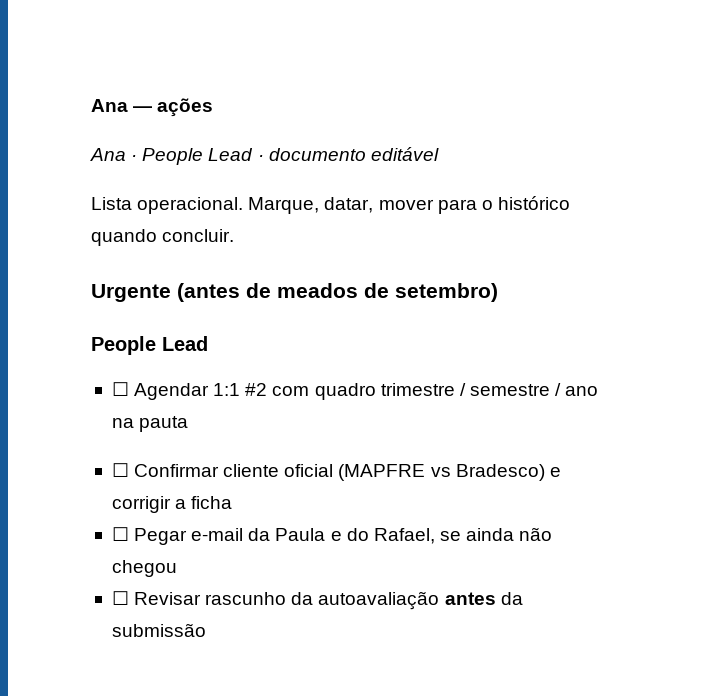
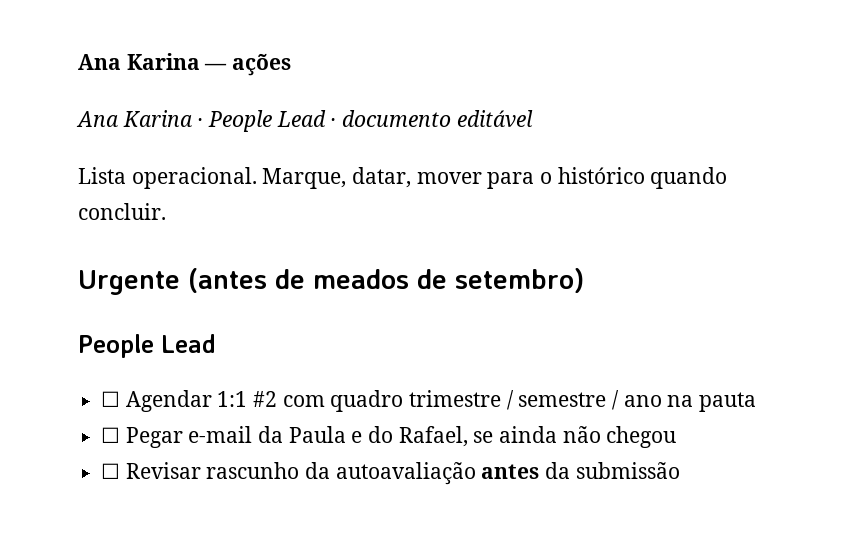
- Ana — ações
+ Ana Karina — ações
- Ana · People Lead · documento editável
+ Ana Karina · People Lead · documento editável
- ☐ Confirmar cliente oficial (MAPFRE vs Bradesco) e corrigir a ficha

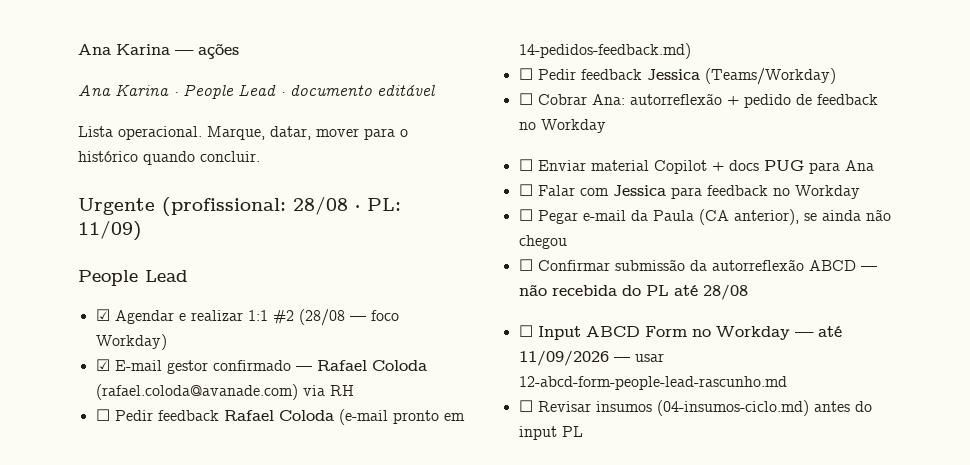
- Urgente (antes de meados de setembro)
+ Urgente (profissional: 28/08 · PL: 11/09)
  People Lead
- ☐ Agendar 1:1 #2 com quadro trimestre / semestre / ano na pauta
+ ☑ Agendar e realizar 1:1 #2 (28/08 — foco Workday)
+ ☑ E-mail gestor confirmado — Rafael Coloda (rafael.coloda@avanade.com) via RH
+ ☐ Pedir feedback Rafael Coloda (e-mail pronto em 14-pedidos-feedback.md)
+ ☐ Pedir feedback Jessica (Teams/Workday)
+ ☐ Cobrar Ana: autorreflexão + pedido de feedback no Workday
+ ☐ Enviar material Copilot + docs PUG para Ana
+ ☐ Falar com Jessica para feedback no Workday
- ☐ Pegar e-mail da Paula e do Rafael, se ainda não chegou
+ ☐ Pegar e-mail da Paula (CA anterior), se ainda não chegou
- ☐ Revisar rascunho da autoavaliação antes da submissão
+ ☐ Confirmar submissão da autorreflexão ABCD — não recebida do PL até 28/08
+ ☐ Input ABCD Form no Workday — até 11/09/2026 — usar 12-abcd-form-people-lead-rascunho.md
+ ☐ Revisar insumos (04-insumos-ciclo.md) antes do input PL

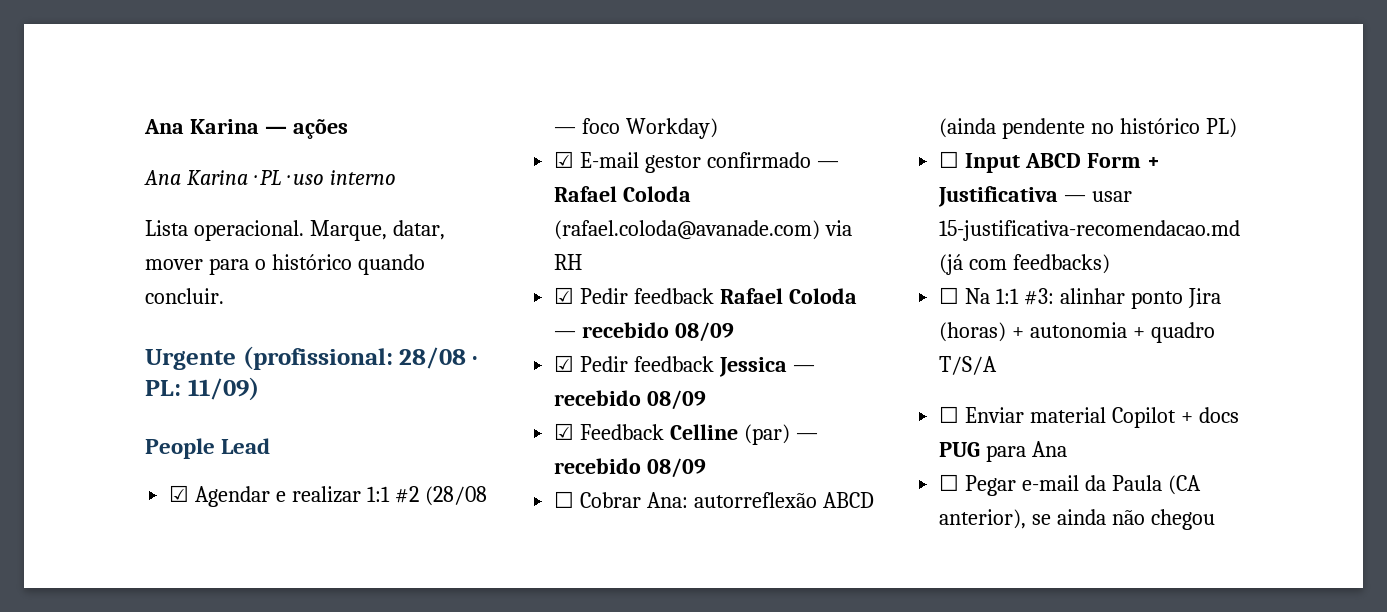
- Ana Karina · People Lead · documento editável
+ Ana Karina · PL · uso interno
- ☐ Pedir feedback Rafael Coloda (e-mail pronto em 14-pedidos-feedback.md)
- ☐ Pedir feedback Jessica (Teams/Workday)
- ☐ Cobrar Ana: autorreflexão + pedido de feedback no Workday
+ ☑ Pedir feedback Rafael Coloda — recebido 08/09
+ ☑ Pedir feedback Jessica — recebido 08/09
+ ☑ Feedback Celline (par) — recebido 08/09
+ ☐ Cobrar Ana: autorreflexão ABCD (ainda pendente no histórico PL)
+ ☐ Input ABCD Form + Justificativa — usar 15-justificativa-recomendacao.md (já com feedbacks)
+ ☐ Na 1:1 #3: alinhar ponto Jira (horas) + autonomia + quadro T/S/A
- ☐ Falar com Jessica para feedback no Workday
- ☐ Confirmar submissão da autorreflexão ABCD — não recebida do PL até 28/08
- ☐ Input ABCD Form no Workday — até 11/09/2026 — usar 12-abcd-form-people-lead-rascunho.md
- ☐ Revisar insumos (04-insumos-ciclo.md) antes do input PL

